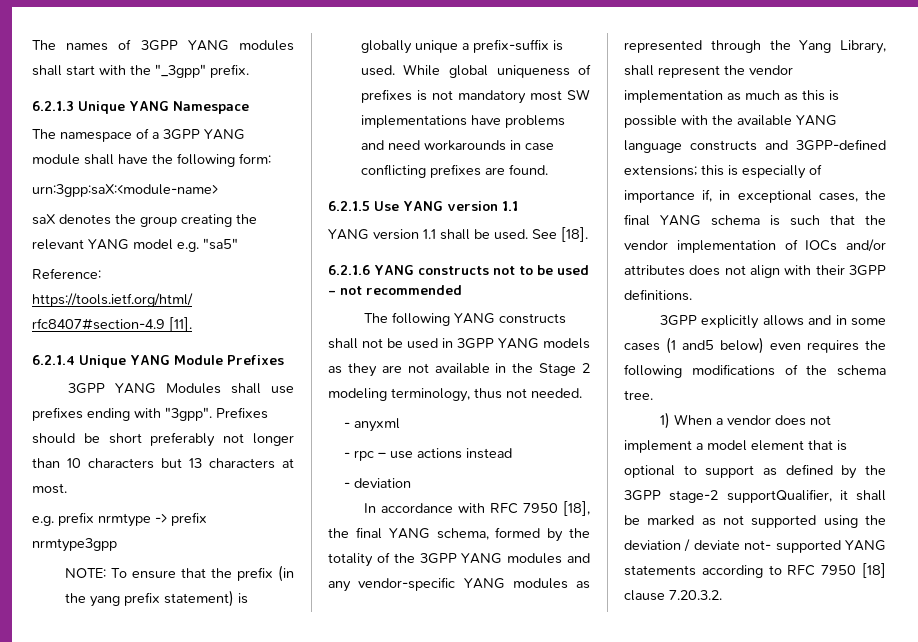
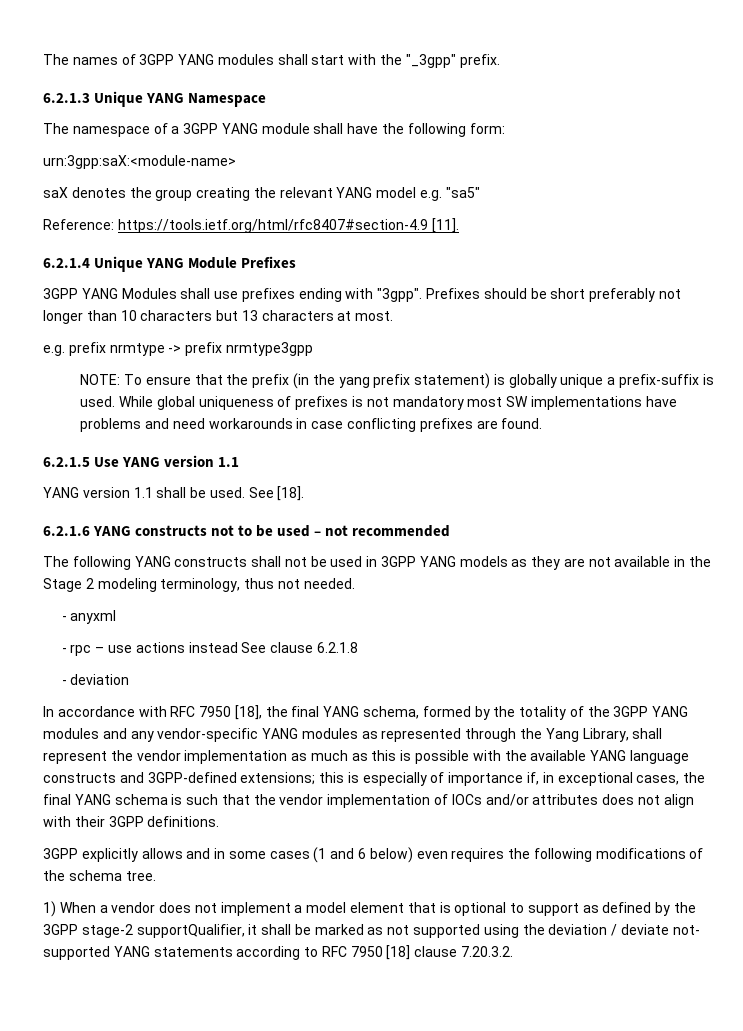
- - rpc – use actions instead
+ - rpc – use actions instead See clause 6.2.1.8
- 3GPP explicitly allows and in some cases (1 and5 below) even requires the following modifications of the schema tree.
+ 3GPP explicitly allows and in some cases (1 and 6 below) even requires the following modifications of the schema tree.

